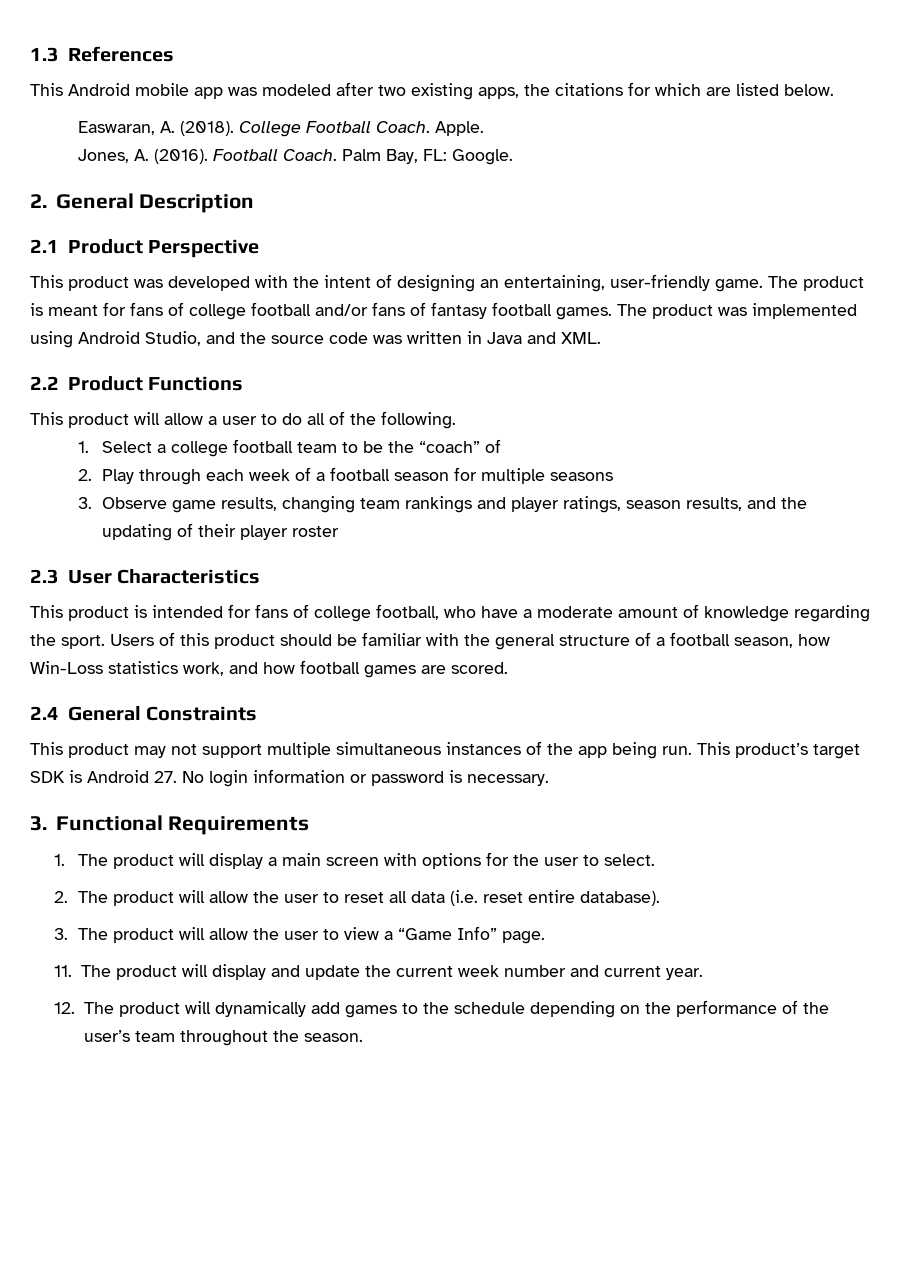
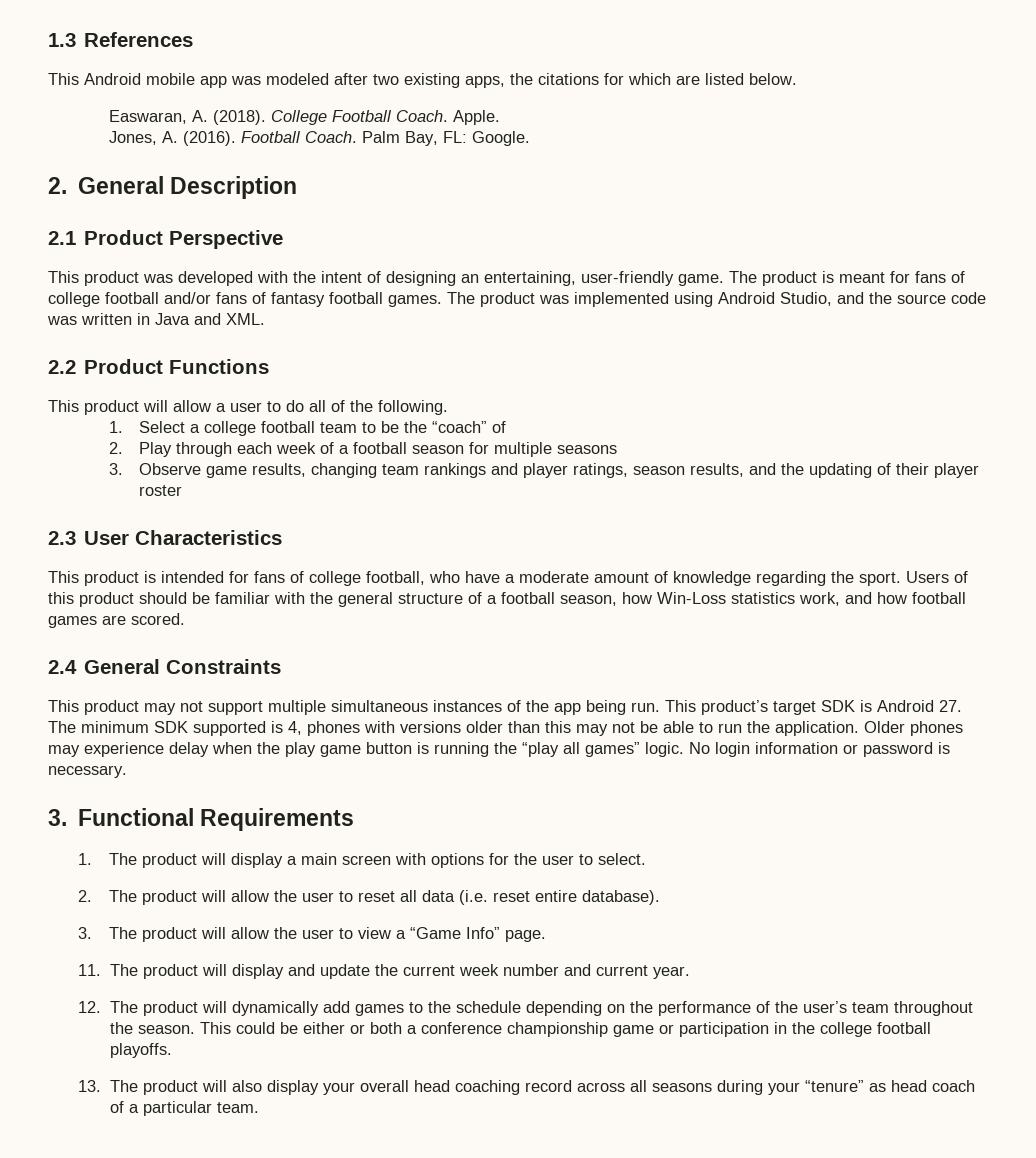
- This product’s target SDK is Android 27. No login information or password is necessary.
+ This product’s target SDK is Android 27. The minimum SDK supported is 4, phones with versions older than this may not be able to run the application. Older phones may experience delay when the play game button is running the “play all games” logic. No login information or password is necessary.
+ This could be either or both a conference championship game or participation in the college football playoffs.
+ 13. The product will also display your overall head coaching record across all seasons during your “tenure” as head coach of a particular team.

